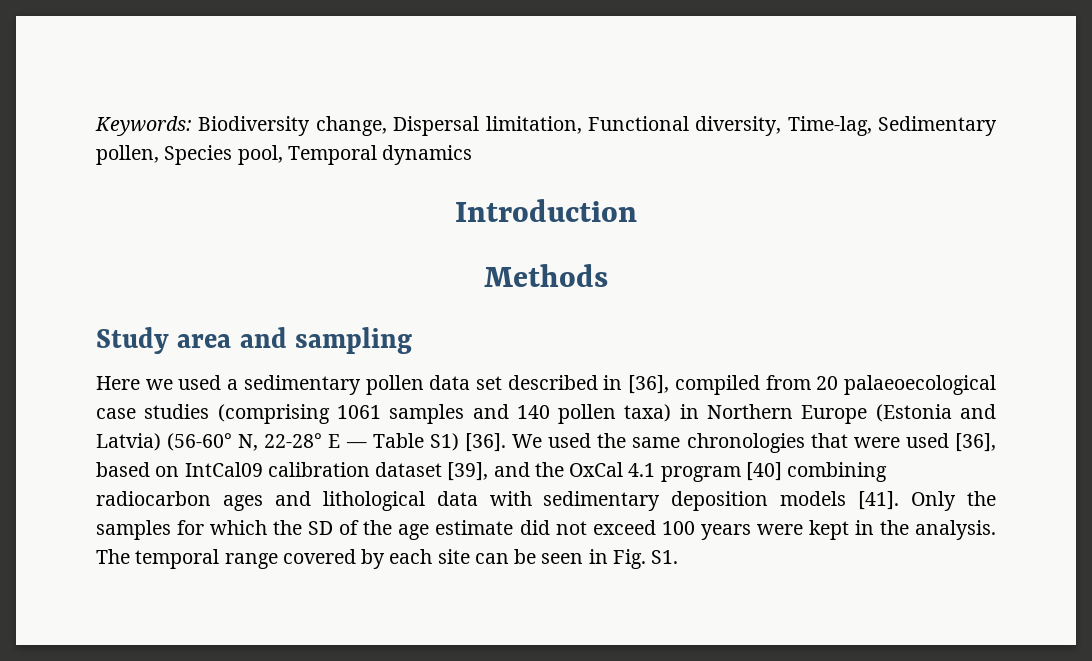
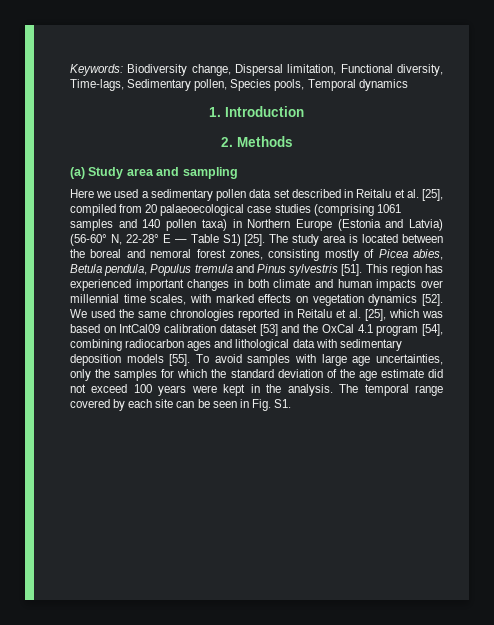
- Keywords: Biodiversity change, Dispersal limitation, Functional diversity, Time-lag, Sedimentary pollen, Species pool, Temporal dynamics
+ Keywords: Biodiversity change, Dispersal limitation, Functional diversity, Time-lags, Sedimentary pollen, Species pools, Temporal dynamics
- Introduction
+ 1. Introduction
- Methods
+ 2. Methods
- Study area and sampling
+ (a) Study area and sampling
- Here we used a sedimentary pollen data set described in [36], compiled from 20 palaeoecological case studies (comprising 1061 samples and 140 pollen taxa) in Northern Europe (Estonia and Latvia) (56-60° N, 22-28° E — Table S1) [36].
+ Here we used a sedimentary pollen data set described in Reitalu et al. [25], compiled from 20 palaeoecological case studies (comprising 1061 samples and 140 pollen taxa) in Northern Europe (Estonia and Latvia) (56-60° N, 22-28° E — Table S1) [25]. The study area is located between the boreal and nemoral forest zones, consisting mostly of Picea abies, Betula pendula, Populus tremula and Pinus sylvestris [51]. This region has experienced important changes in both climate and human impacts over millennial time scales, with marked effects on vegetation dynamics [52].
- We used the same chronologies that were used [36], based on IntCal09 calibration dataset [39], and the OxCal 4.1 program [40] combining radiocarbon ages and lithological data with sedimentary deposition models [41]. Only the samples for which the SD of the age estimate did not exceed 100 years were kept in the analysis.
+ We used the same chronologies reported in Reitalu et al. [25], which was based on IntCal09 calibration dataset [53] and the OxCal 4.1 program [54], combining radiocarbon ages and lithological data with sedimentary deposition models [55]. To avoid samples with large age uncertainties, only the samples for which the standard deviation of the age estimate did not exceed 100 years were kept in the analysis.

